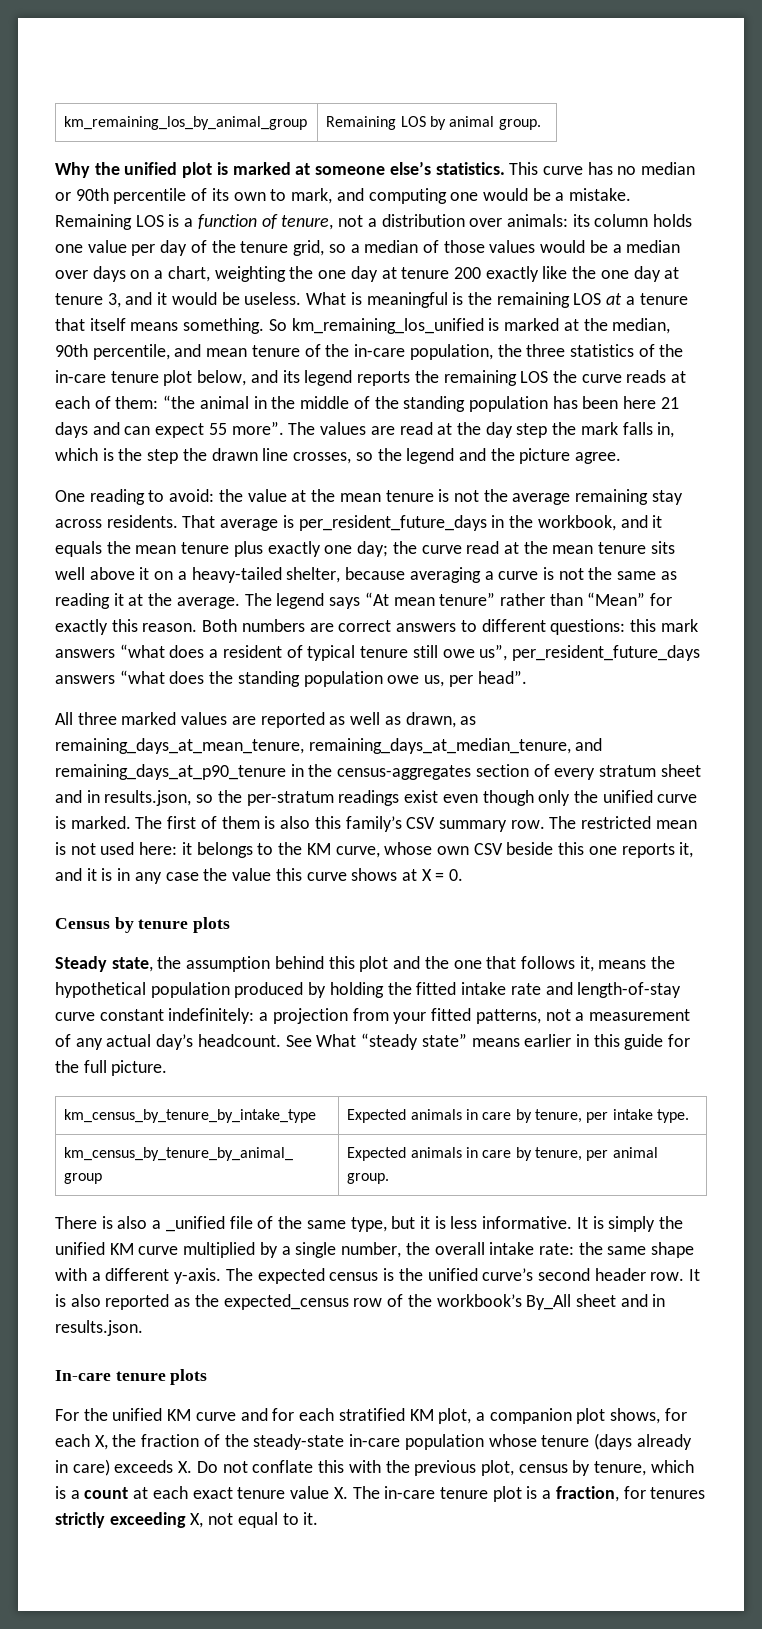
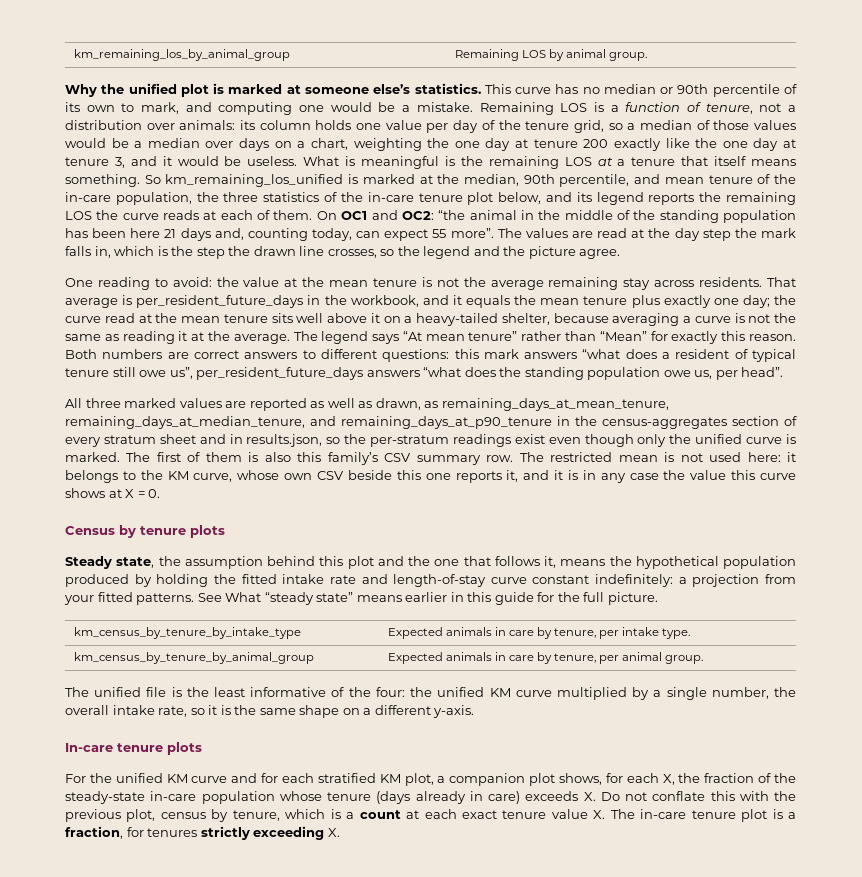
- So km_remaining_los_unified is marked at the median, 90th percentile, and mean tenure of the in-care population, the three statistics of the in-care tenure plot below, and its legend reports the remaining LOS the curve reads at each of them: “the animal in the middle of the standing population has been here 21 days and can expect 55 more”.
+ So km_remaining_los_unified is marked at the median, 90th percentile, and mean tenure of the in-care population, the three statistics of the in-care tenure plot below, and its legend reports the remaining LOS the curve reads at each of them. On OC1 and OC2: “the animal in the middle of the standing population has been here 21 days and, counting today, can expect 55 more”.
- Steady state, the assumption behind this plot and the one that follows it, means the hypothetical population produced by holding the fitted intake rate and length-of-stay curve constant indefinitely: a projection from your fitted patterns, not a measurement of any actual day’s headcount.
+ Steady state, the assumption behind this plot and the one that follows it, means the hypothetical population produced by holding the fitted intake rate and length-of-stay curve constant indefinitely: a projection from your fitted patterns.
- There is also a _unified file of the same type, but it is less informative. It is simply the unified KM curve multiplied by a single number, the overall intake rate: the same shape with a different y-axis. The expected census is the unified curve’s second header row. It is also reported as the expected_census row of the workbook’s By_All sheet and in results.json.
+ The unified file is the least informative of the four: the unified KM curve multiplied by a single number, the overall intake rate, so it is the same shape on a different y-axis.
- For the unified KM curve and for each stratified KM plot, a companion plot shows, for each X, the fraction of the steady-state in-care population whose tenure (days already in care) exceeds X. Do not conflate this with the previous plot, census by tenure, which is a count at each exact tenure value X. The in-care tenure plot is a fraction, for tenures strictly exceeding X, not equal to it.
+ For the unified KM curve and for each stratified KM plot, a companion plot shows, for each X, the fraction of the steady-state in-care population whose tenure (days already in care) exceeds X. Do not conflate this with the previous plot, census by tenure, which is a count at each exact tenure value X. The in-care tenure plot is a fraction, for tenures strictly exceeding X.

